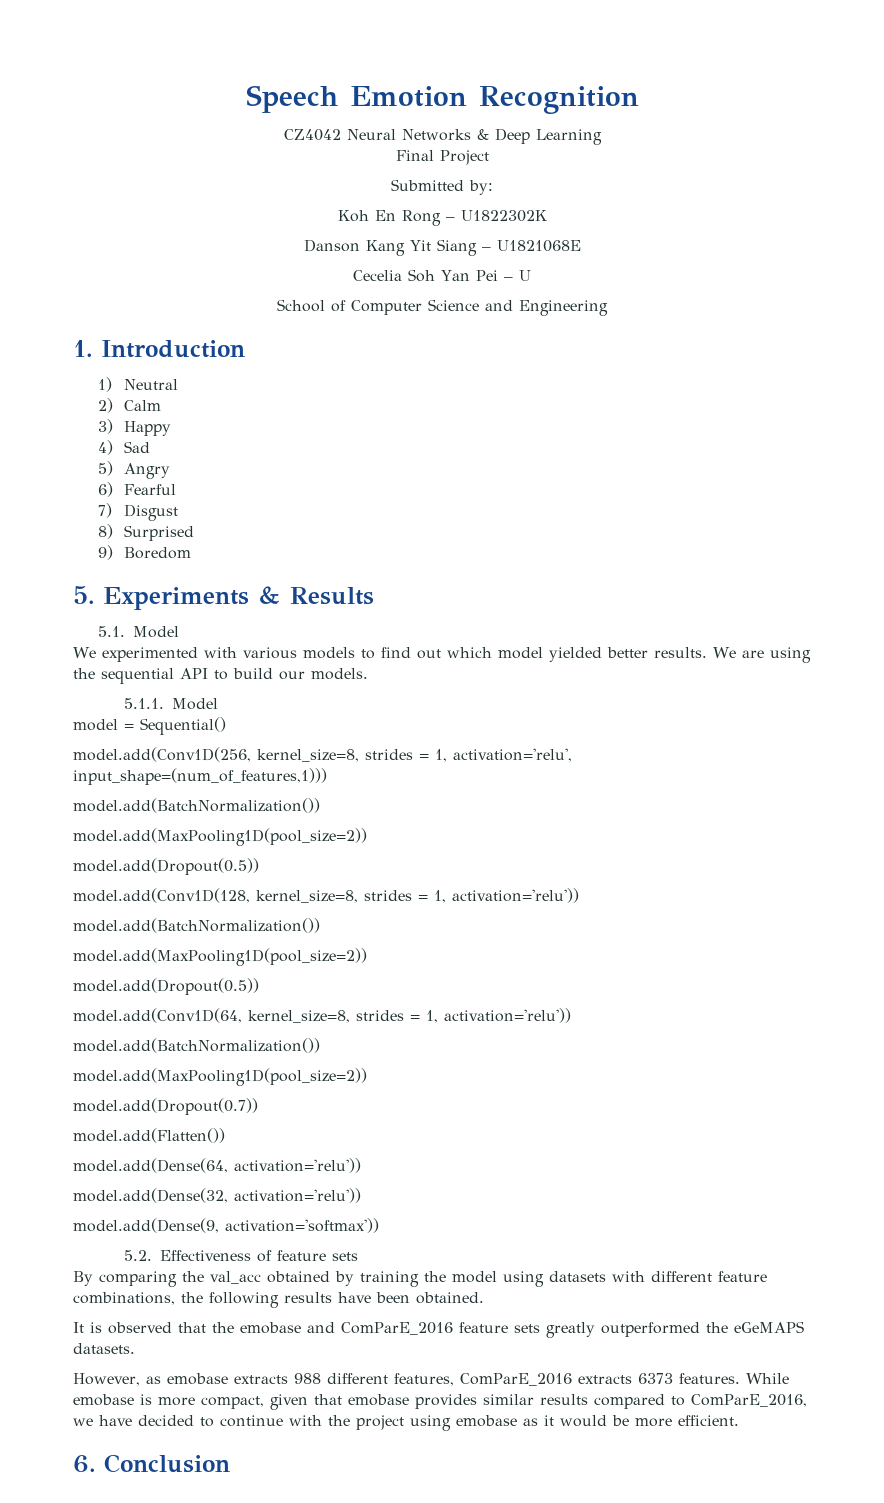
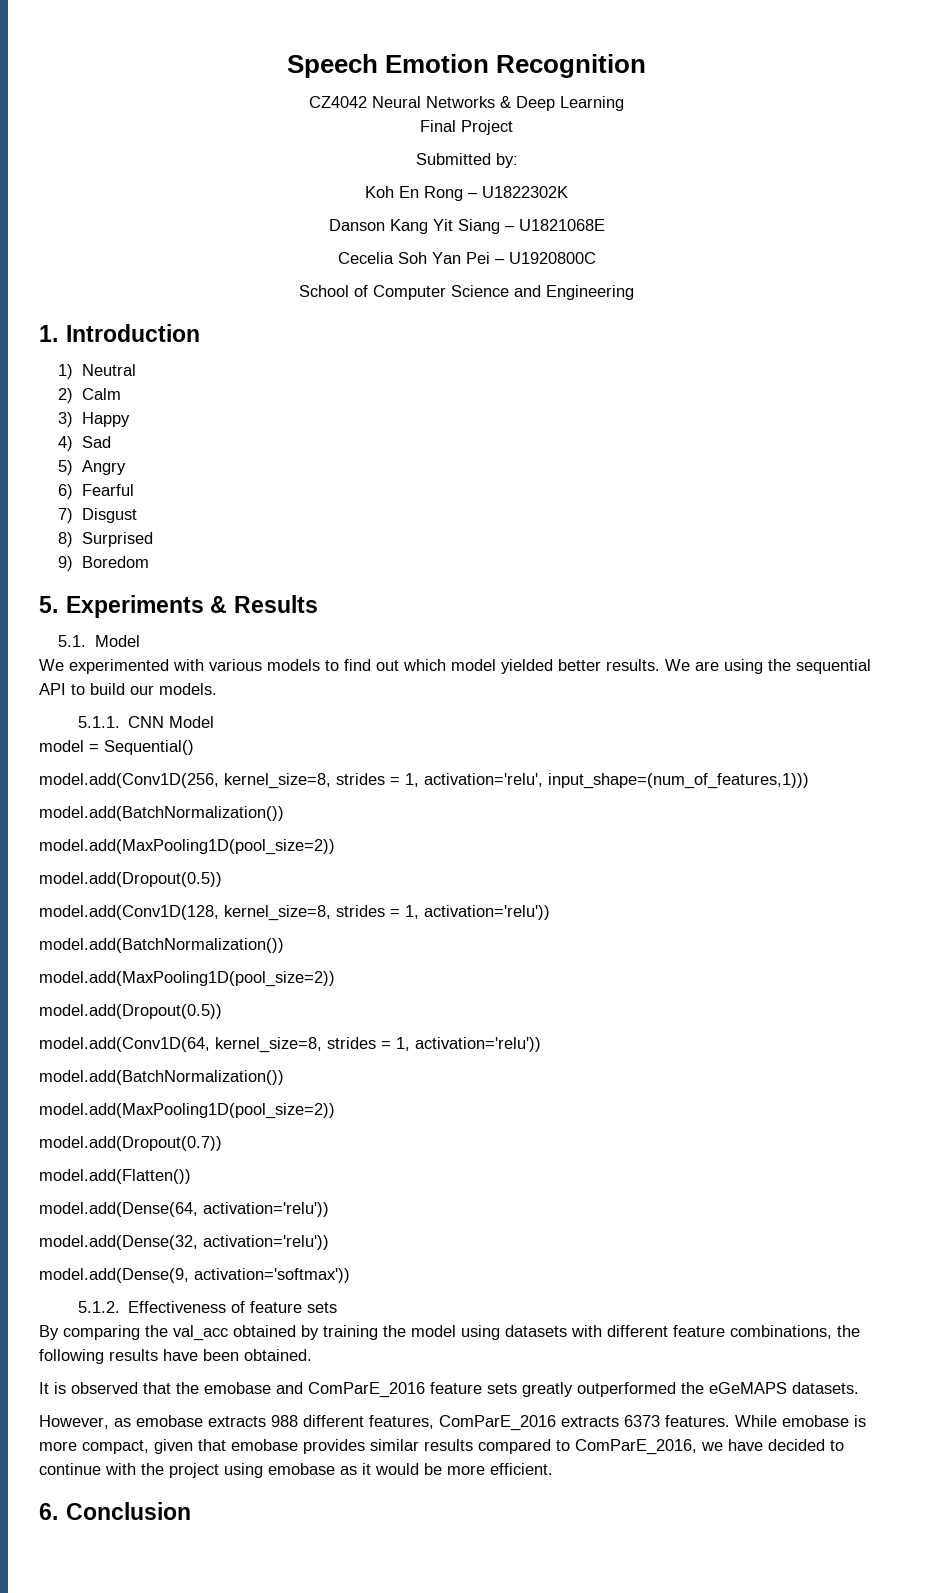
- Cecelia Soh Yan Pei – U
+ Cecelia Soh Yan Pei – U1920800C
- 5.1.1. Model
+ 5.1.1. CNN Model
- 5.2. Effectiveness of feature sets
+ 5.1.2. Effectiveness of feature sets

